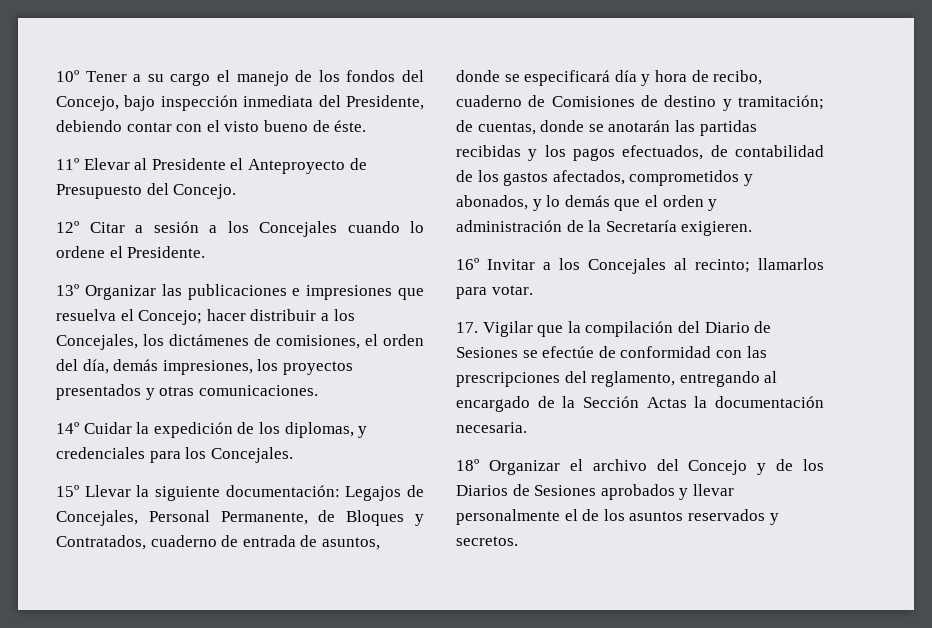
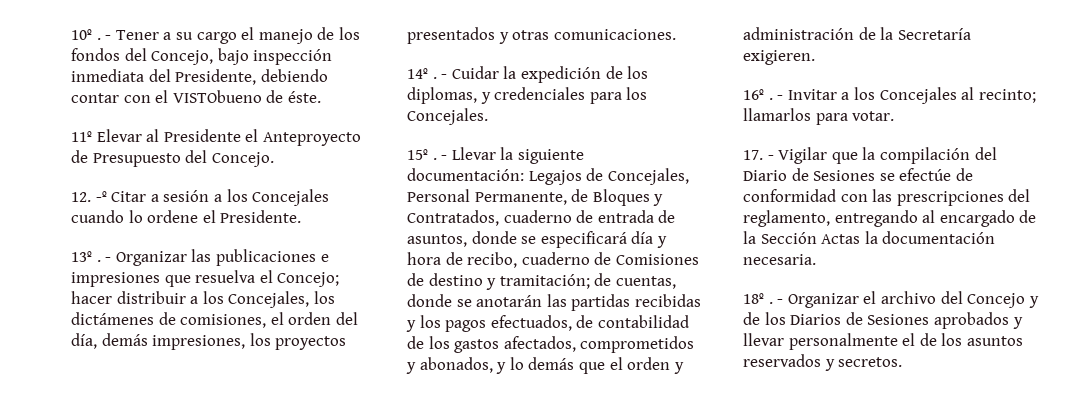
- 10º Tener a su cargo el manejo de los fondos del Concejo, bajo inspección inmediata del Presidente, debiendo contar con el visto bueno de éste.
+ 10º . - Tener a su cargo el manejo de los fondos del Concejo, bajo inspección inmediata del Presidente, debiendo contar con el VISTObueno de éste.
- 12º Citar a sesión a los Concejales cuando lo ordene el Presidente.
+ 12. -º Citar a sesión a los Concejales cuando lo ordene el Presidente.
- 13º Organizar las publicaciones e impresiones que resuelva el Concejo; hacer distribuir a los Concejales, los dictámenes de comisiones, el orden del día, demás impresiones, los proyectos presentados y otras comunicaciones.
+ 13º . - Organizar las publicaciones e impresiones que resuelva el Concejo; hacer distribuir a los Concejales, los dictámenes de comisiones, el orden del día, demás impresiones, los proyectos presentados y otras comunicaciones.
- 14º Cuidar la expedición de los diplomas, y credenciales para los Concejales.
+ 14º . - Cuidar la expedición de los diplomas, y credenciales para los Concejales.
- 15º Llevar la siguiente documentación:
+ 15º . - Llevar la siguiente documentación:
- 16º Invitar a los Concejales al recinto; llamarlos para votar.
+ 16º . - Invitar a los Concejales al recinto; llamarlos para votar.
- 17. Vigilar que la compilación del Diario de Sesiones se efectúe de conformidad con las prescripciones del reglamento, entregando al encargado de la Sección Actas la documentación necesaria.
+ 17. - Vigilar que la compilación del Diario de Sesiones se efectúe de conformidad con las prescripciones del reglamento, entregando al encargado de la Sección Actas la documentación necesaria.
- 18º Organizar el archivo del Concejo y de los Diarios de Sesiones aprobados y llevar personalmente el de los asuntos reservados y secretos.
+ 18º . - Organizar el archivo del Concejo y de los Diarios de Sesiones aprobados y llevar personalmente el de los asuntos reservados y secretos.

